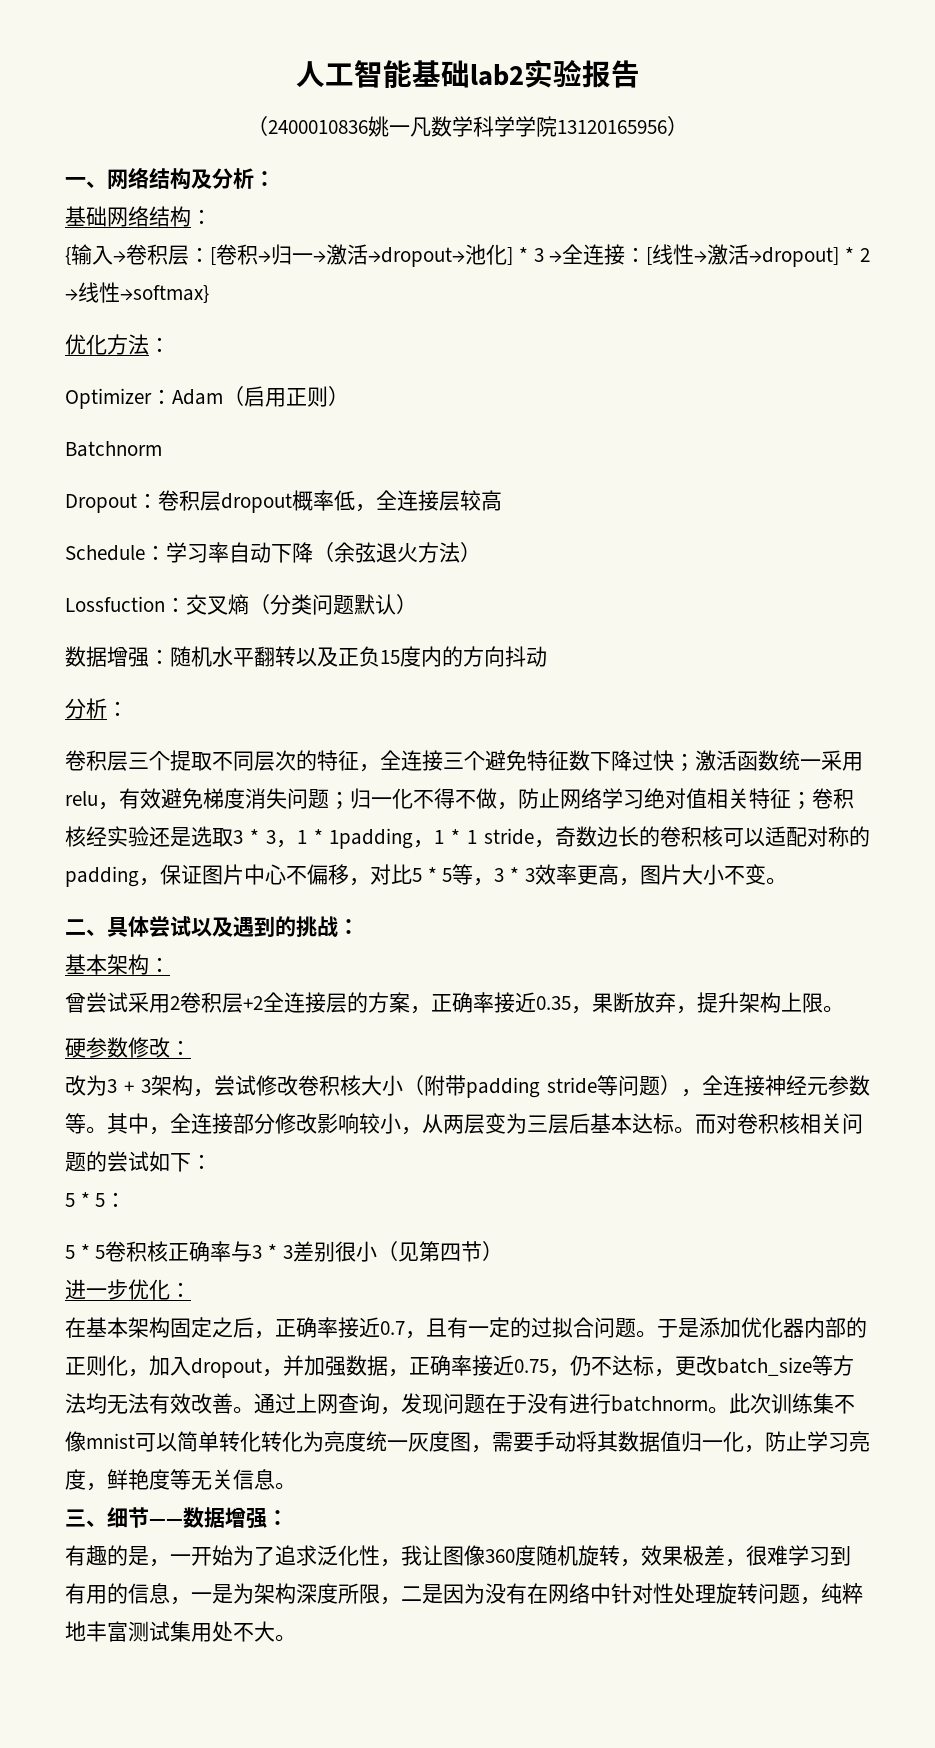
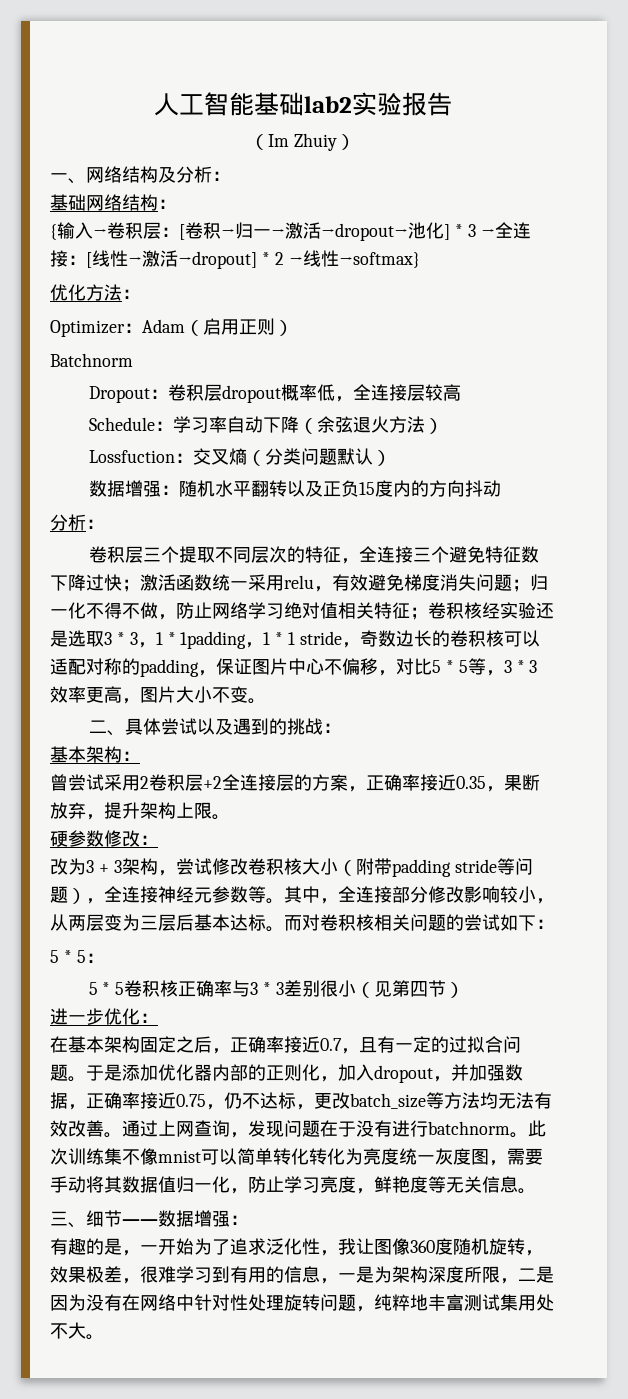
- （2400010836姚一凡数学科学学院13120165956）
+ （Im Zhuiy）

